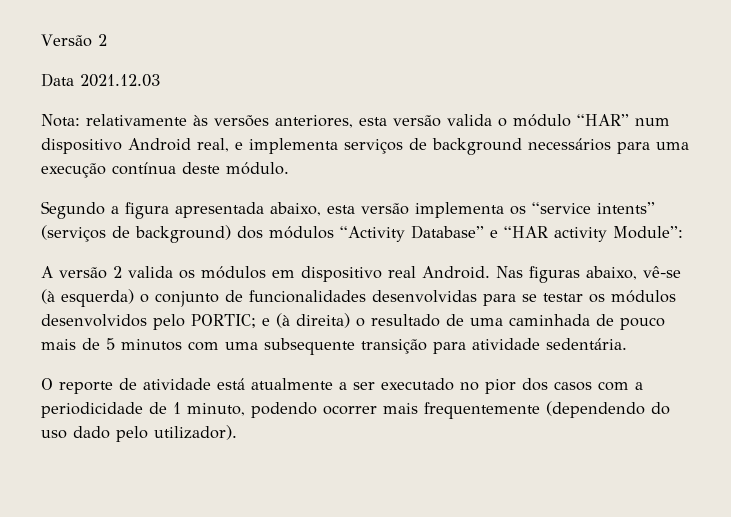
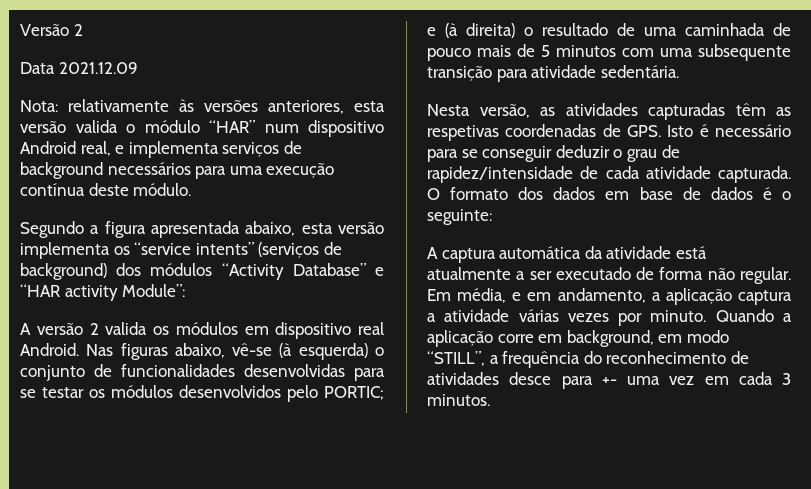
- Data 2021.12.03
+ Data 2021.12.09
- O reporte de atividade está atualmente a ser executado no pior dos casos com a periodicidade de 1 minuto, podendo ocorrer mais frequentemente (dependendo do uso dado pelo utilizador).
+ Nesta versão, as atividades capturadas têm as respetivas coordenadas de GPS. Isto é necessário para se conseguir deduzir o grau de rapidez/intensidade de cada atividade capturada. O formato dos dados em base de dados é o seguinte:
+ A captura automática da atividade está atualmente a ser executado de forma não regular. Em média, e em andamento, a aplicação captura a atividade várias vezes por minuto. Quando a aplicação corre em background, em modo “STILL”, a frequência do reconhecimento de atividades desce para +- uma vez em cada 3 minutos.

